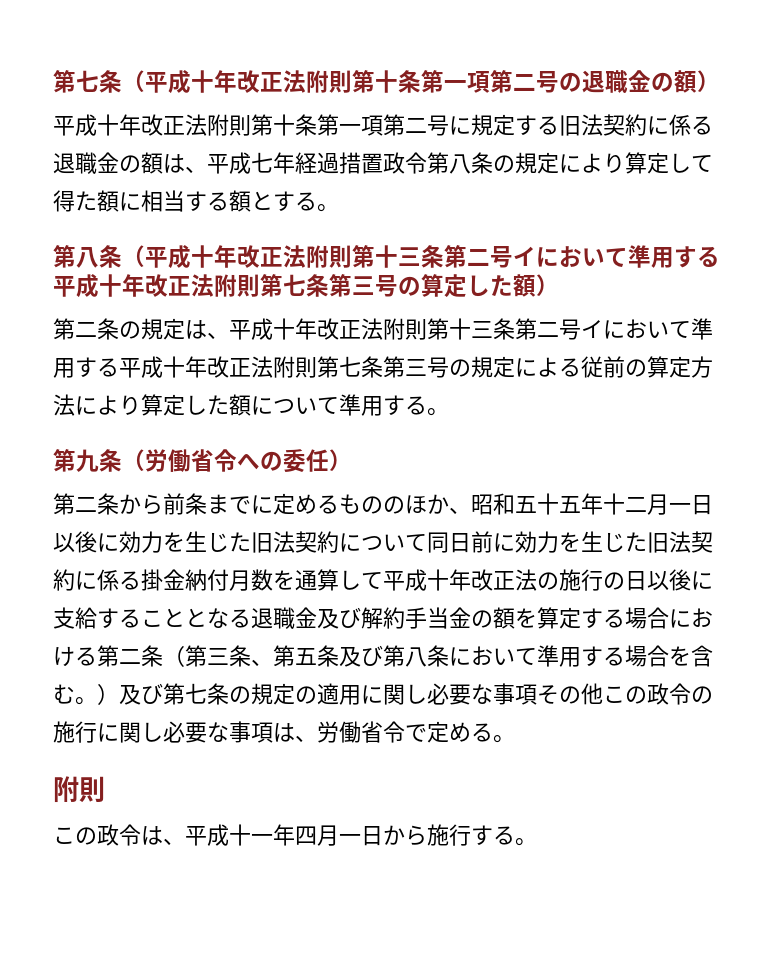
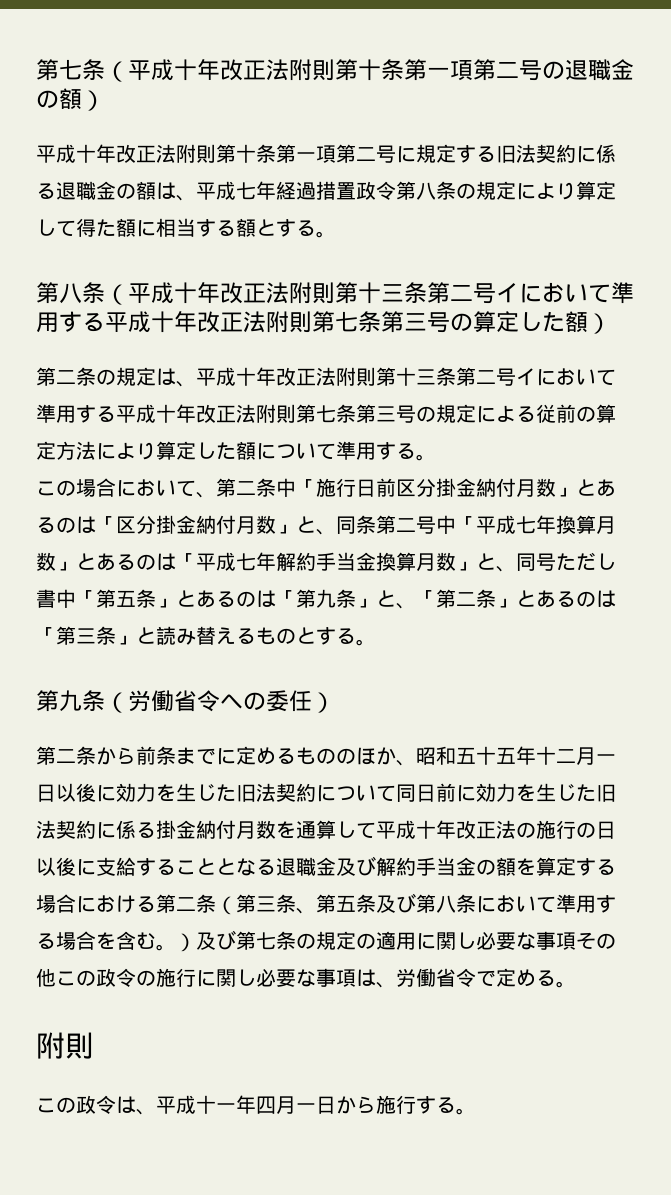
+ この場合において、第二条中「施行日前区分掛金納付月数」とあるのは「区分掛金納付月数」と、同条第二号中「平成七年換算月数」とあるのは「平成七年解約手当金換算月数」と、同号ただし書中「第五条」とあるのは「第九条」と、「第二条」とあるのは「第三条」と読み替えるものとする。

